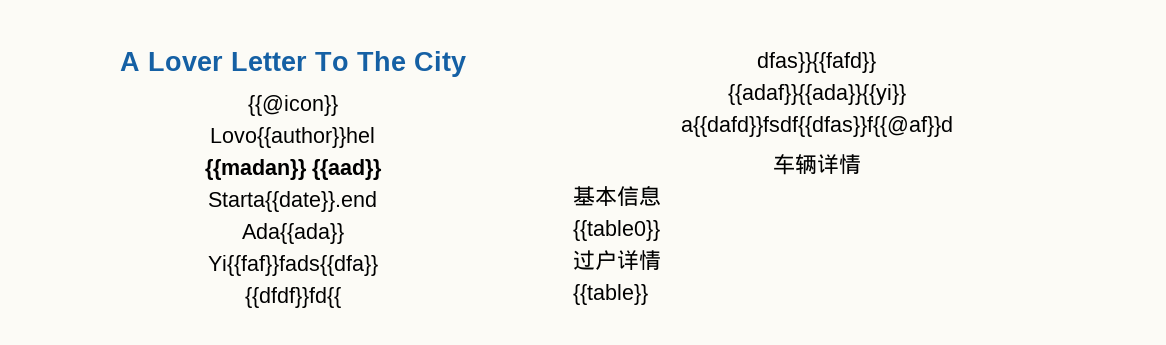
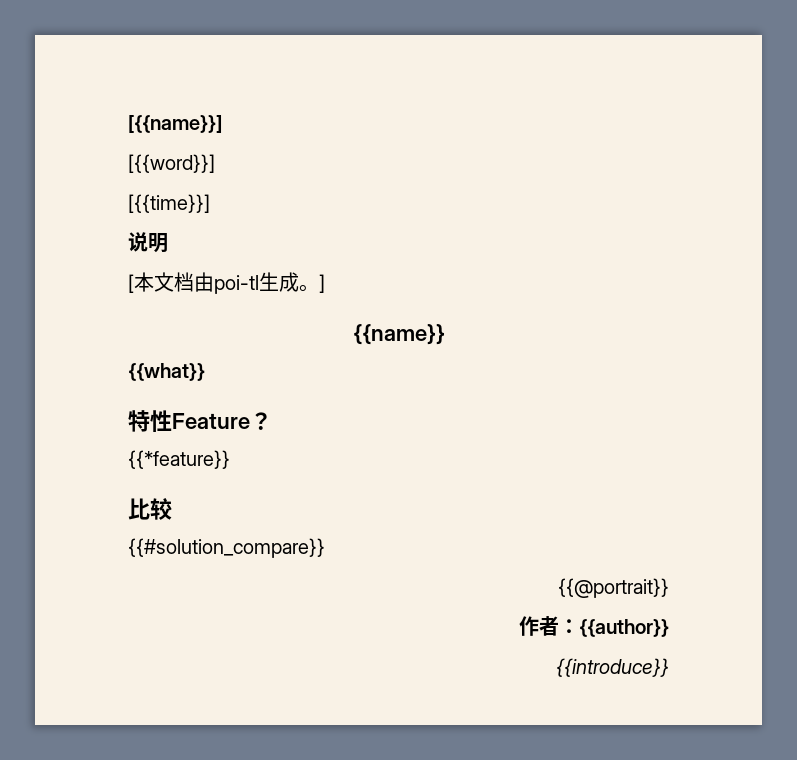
- A Lover Letter To The City
- {{@icon}}
- Lovo{{author}}hel
- {{madan}} {{aad}}
- Starta{{date}}.end
- Ada{{ada}}
- Yi{{faf}}fads{{dfa}}
- {{dfdf}}fd{{
- dfas}}{{fafd}}
- {{adaf}}{{ada}}{{yi}}
- a{{dafd}}fsdf{{dfas}}f{{@af}}d
- 车辆详情
- 基本信息
- {{table0}}
- 过户详情
- {{table}}
+ [{{name}}]
+ [{{word}}]
+ [{{time}}]
+ 说明
+ [本文档由poi-tl生成。]
+ {{name}}
+ {{what}}
+ 特性Feature？
+ {{*feature}}
+ 比较
+ {{#solution_compare}}
+ {{@portrait}}
+ 作者：{{author}}
+ {{introduce}}

